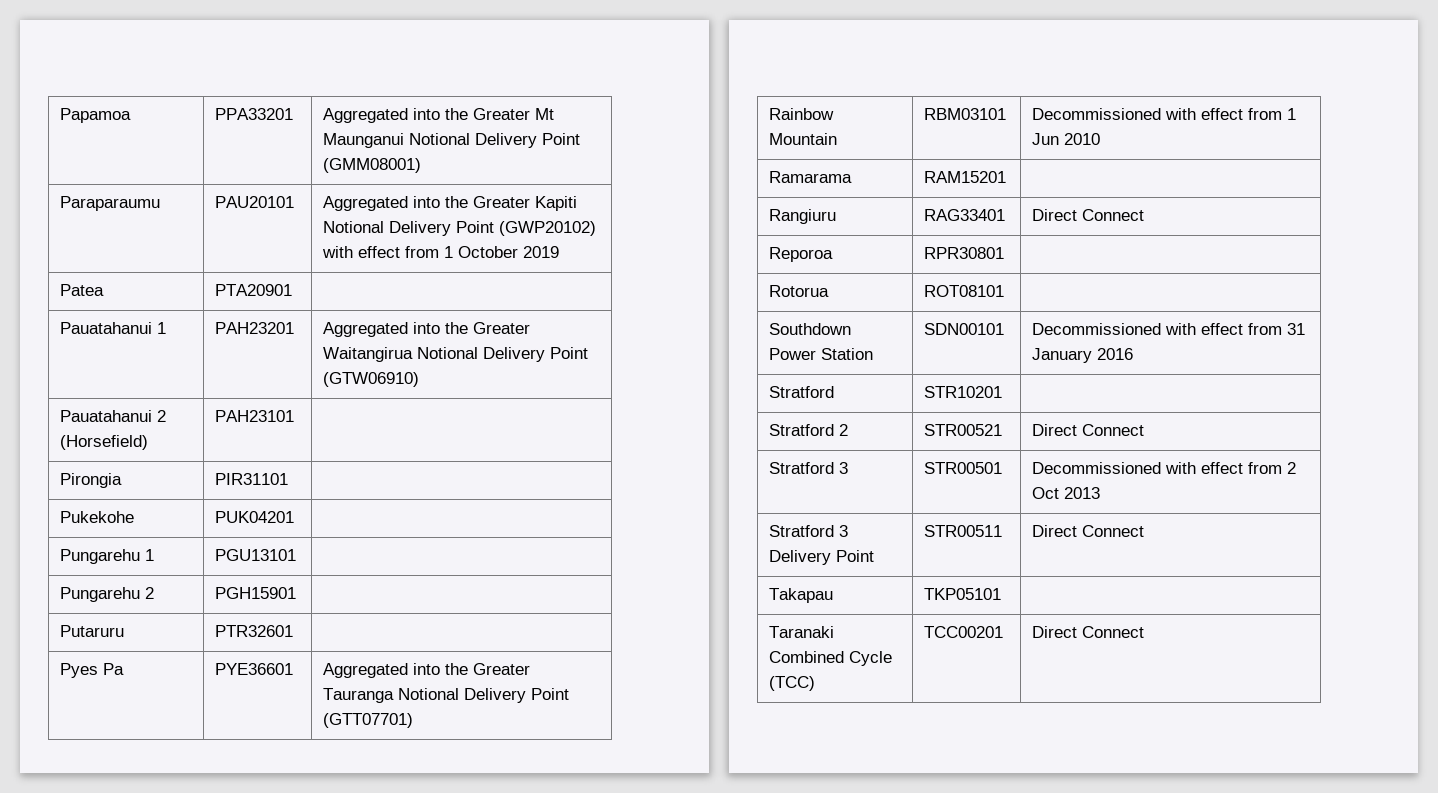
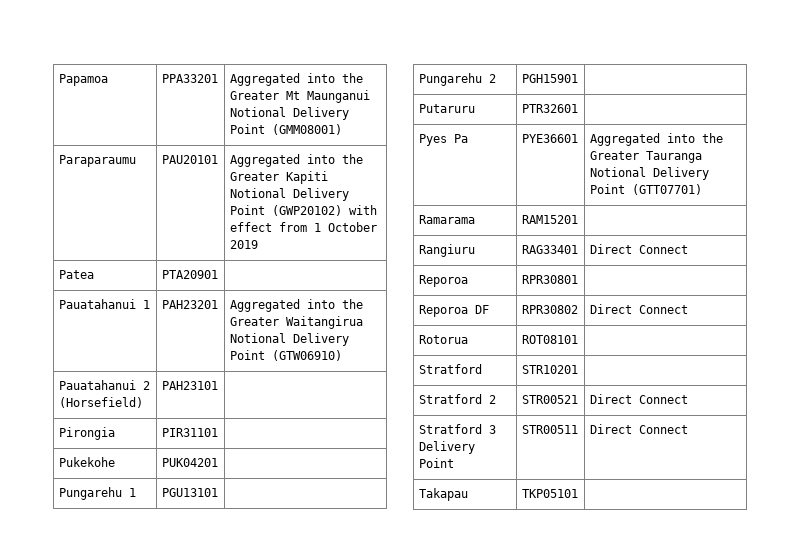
- Rainbow Mountain | RBM03101 | Decommissioned with effect from 1 Jun 2010
+ Reporoa DF | RPR30802 | Direct Connect
  Rotorua | ROT08101 |
- Southdown Power Station | SDN00101 | Decommissioned with effect from 31 January 2016
- Stratford 3 | STR00501 | Decommissioned with effect from 2 Oct 2013
- Taranaki Combined Cycle (TCC) | TCC00201 | Direct Connect

